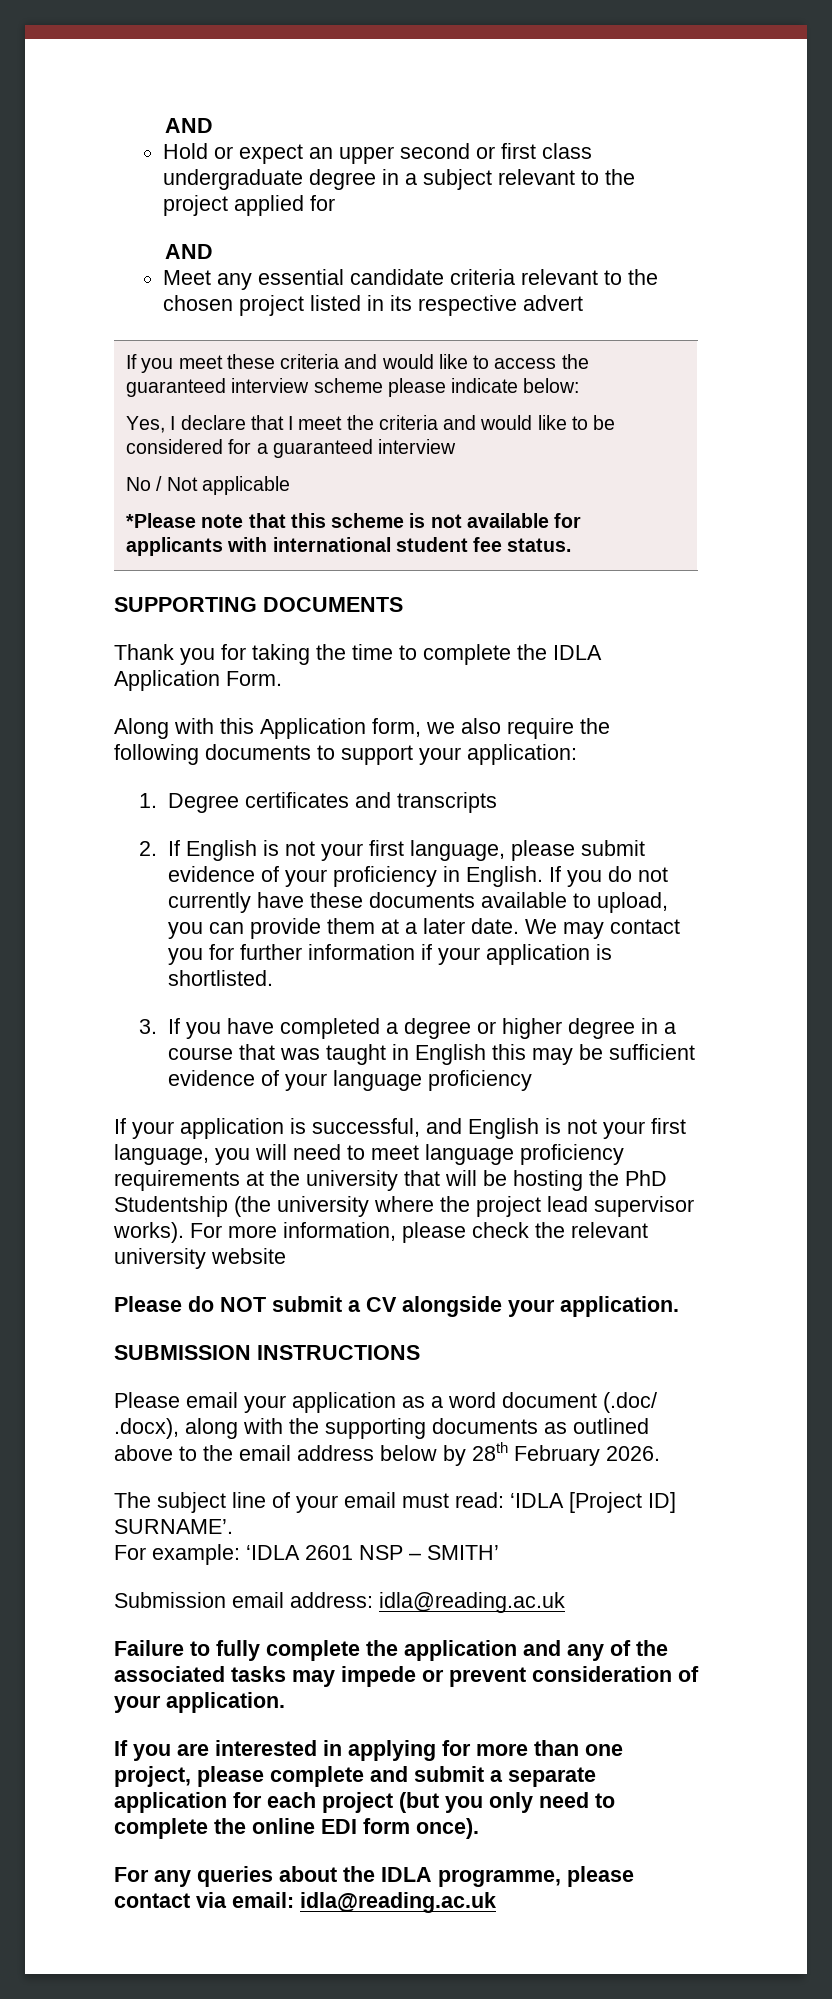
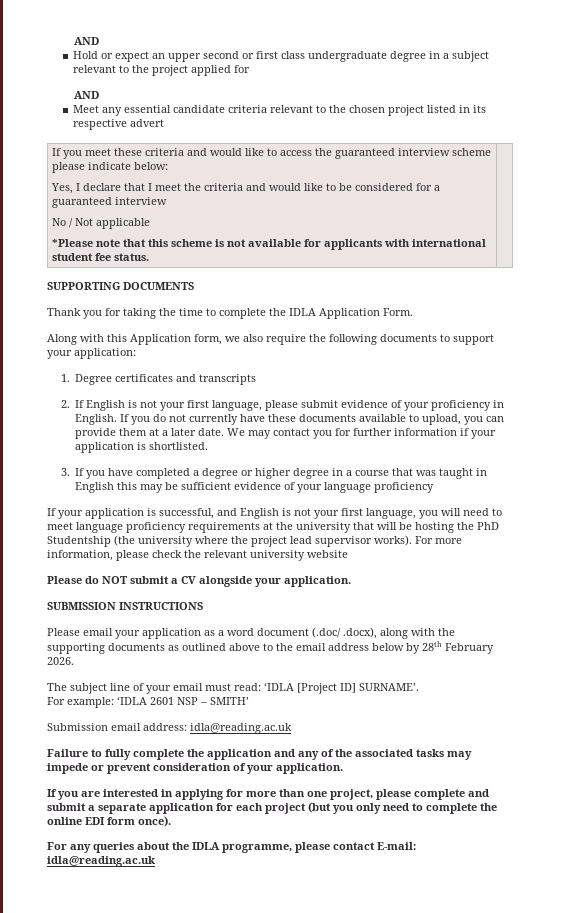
- For any queries about the IDLA programme, please contact via email: idla@reading.ac.uk
+ For any queries about the IDLA programme, please contact E-mail: idla@reading.ac.uk

